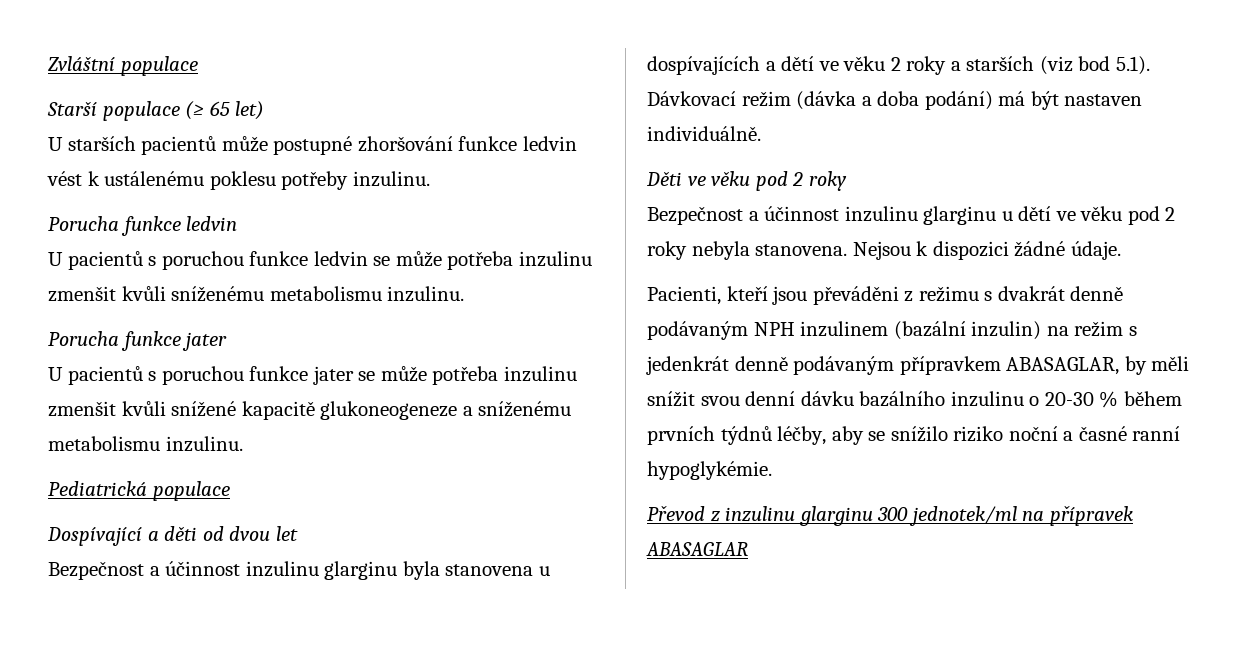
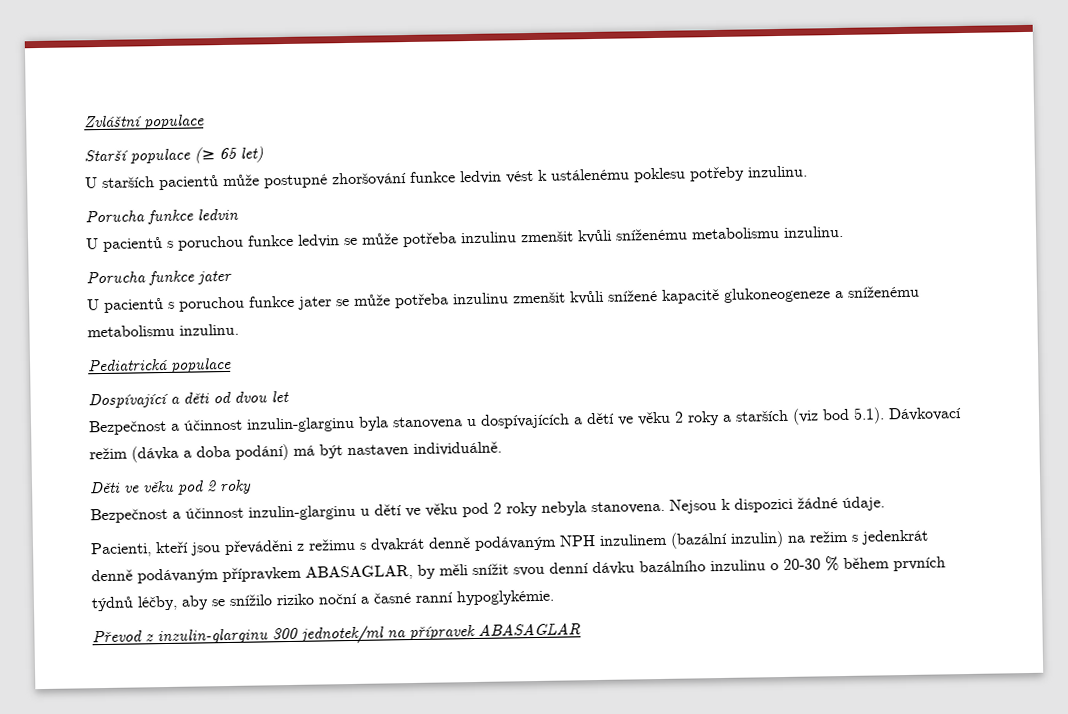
- Bezpečnost a účinnost inzulinu glarginu byla stanovena u dospívajících a dětí ve věku 2 roky a starších (viz bod 5.1). Dávkovací režim (dávka a doba podání) má být nastaven individuálně.
+ Bezpečnost a účinnost inzulin-glarginu byla stanovena u dospívajících a dětí ve věku 2 roky a starších (viz bod 5.1). Dávkovací režim (dávka a doba podání) má být nastaven individuálně.
- Bezpečnost a účinnost inzulinu glarginu u dětí ve věku pod 2 roky nebyla stanovena.
+ Bezpečnost a účinnost inzulin-glarginu u dětí ve věku pod 2 roky nebyla stanovena.
- Převod z inzulinu glarginu 300 jednotek/ml na přípravek ABASAGLAR
+ Převod z inzulin-glarginu 300 jednotek/ml na přípravek ABASAGLAR

